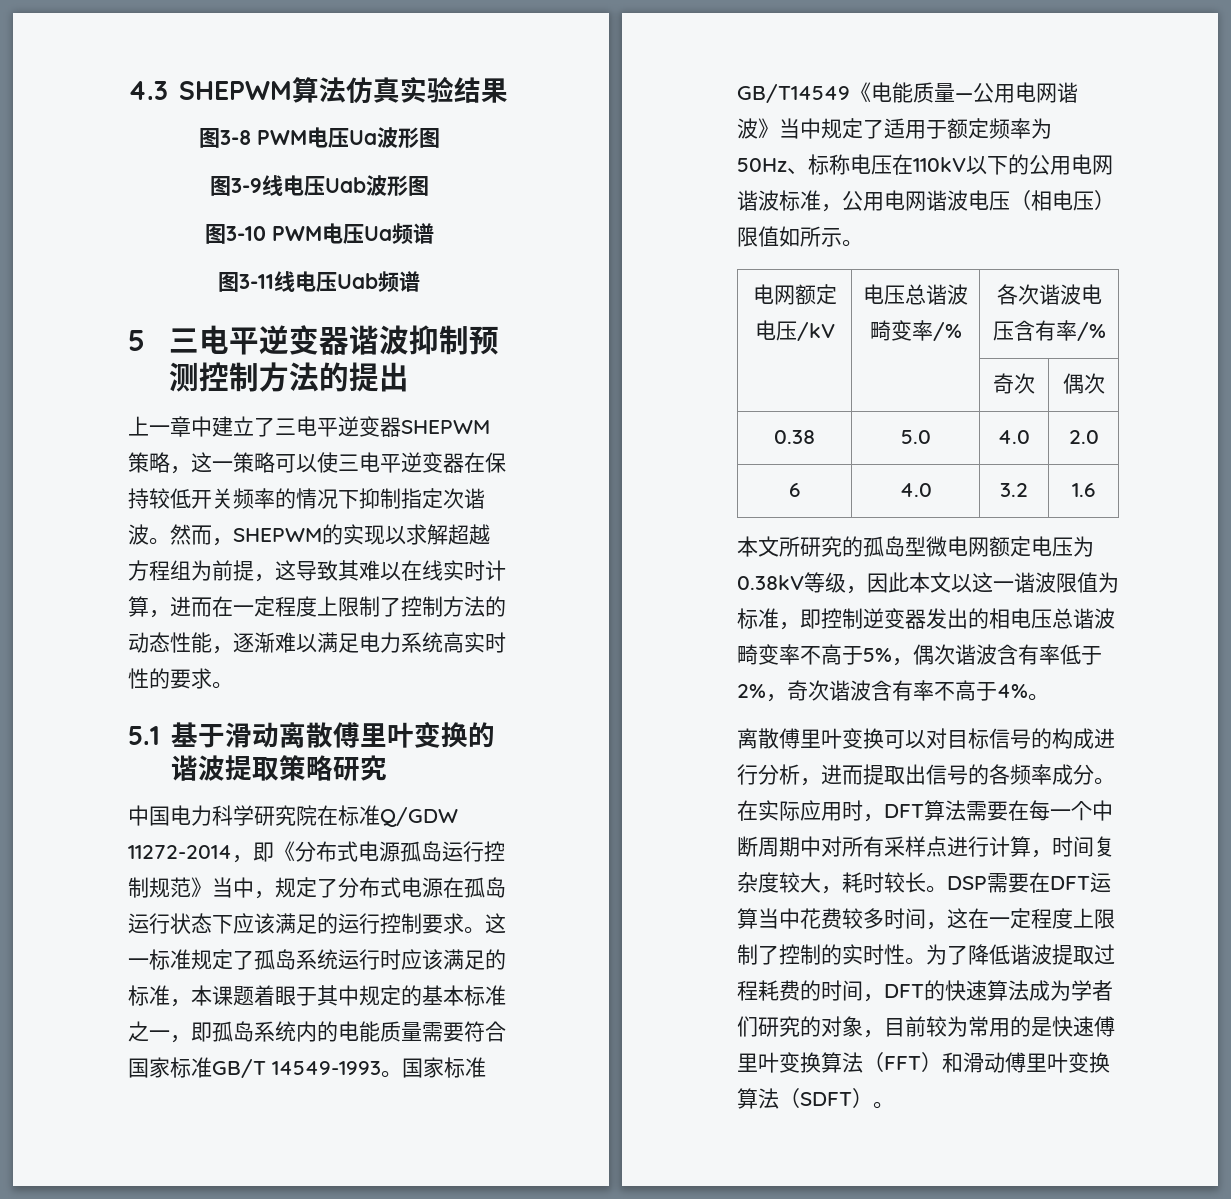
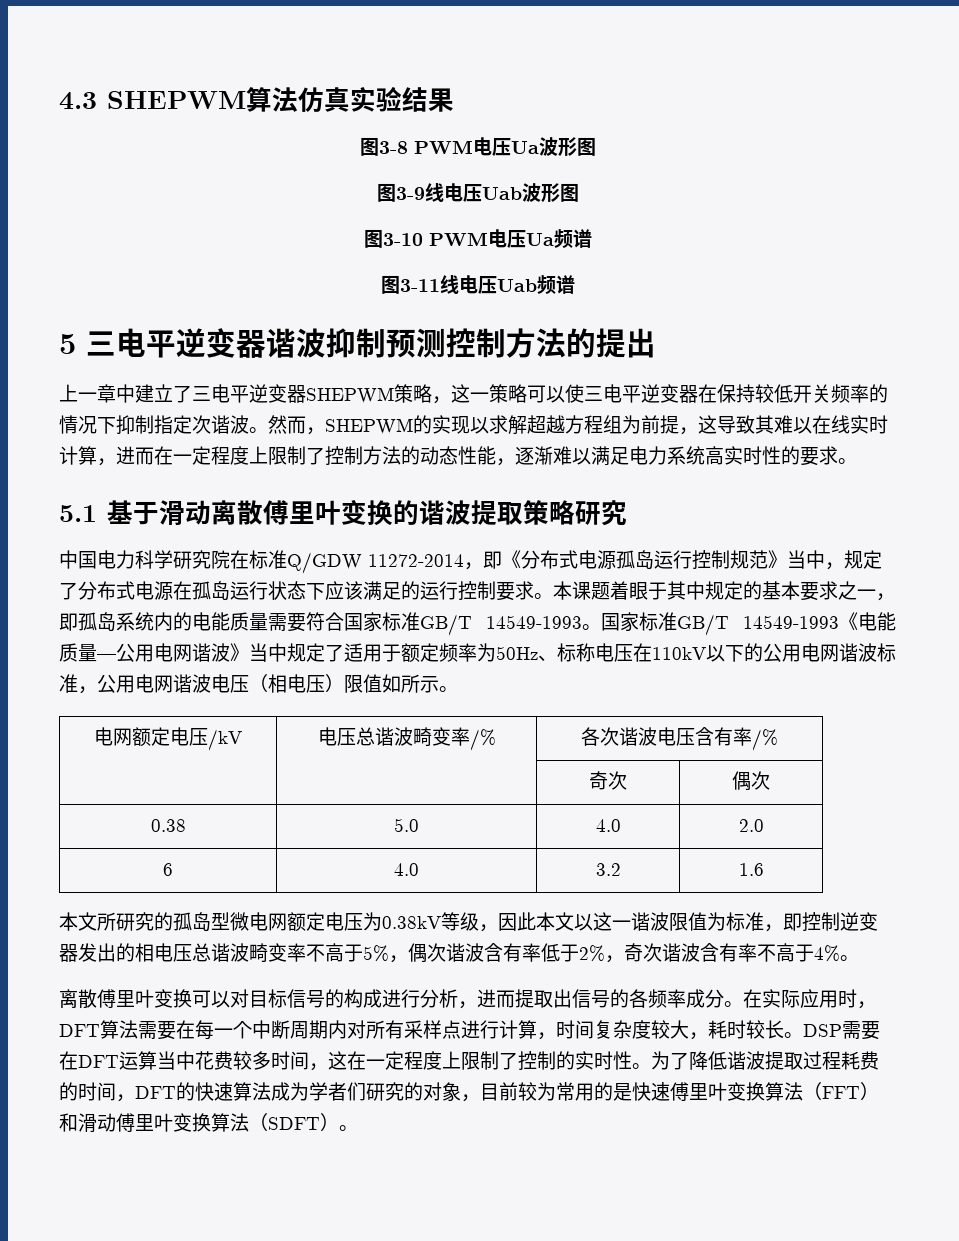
- 这一标准规定了孤岛系统运行时应该满足的标准，本课题着眼于其中规定的基本标准之一，即孤岛系统内的电能质量需要符合国家标准GB/T 14549-1993。
+ 本课题着眼于其中规定的基本要求之一，即孤岛系统内的电能质量需要符合国家标准GB/T 14549-1993。
- 国家标准GB/T14549《电能质量—公用电网谐波》当中规定了适用于额定频率为50Hz、标称电压在110kV以下的公用电网谐波标准，公用电网谐波电压（相电压）限值如所示。
+ 国家标准GB/T 14549-1993《电能质量—公用电网谐波》当中规定了适用于额定频率为50Hz、标称电压在110kV以下的公用电网谐波标准，公用电网谐波电压（相电压）限值如所示。
- 在实际应用时，DFT算法需要在每一个中断周期中对所有采样点进行计算，时间复杂度较大，耗时较长。
+ 在实际应用时，DFT算法需要在每一个中断周期内对所有采样点进行计算，时间复杂度较大，耗时较长。

